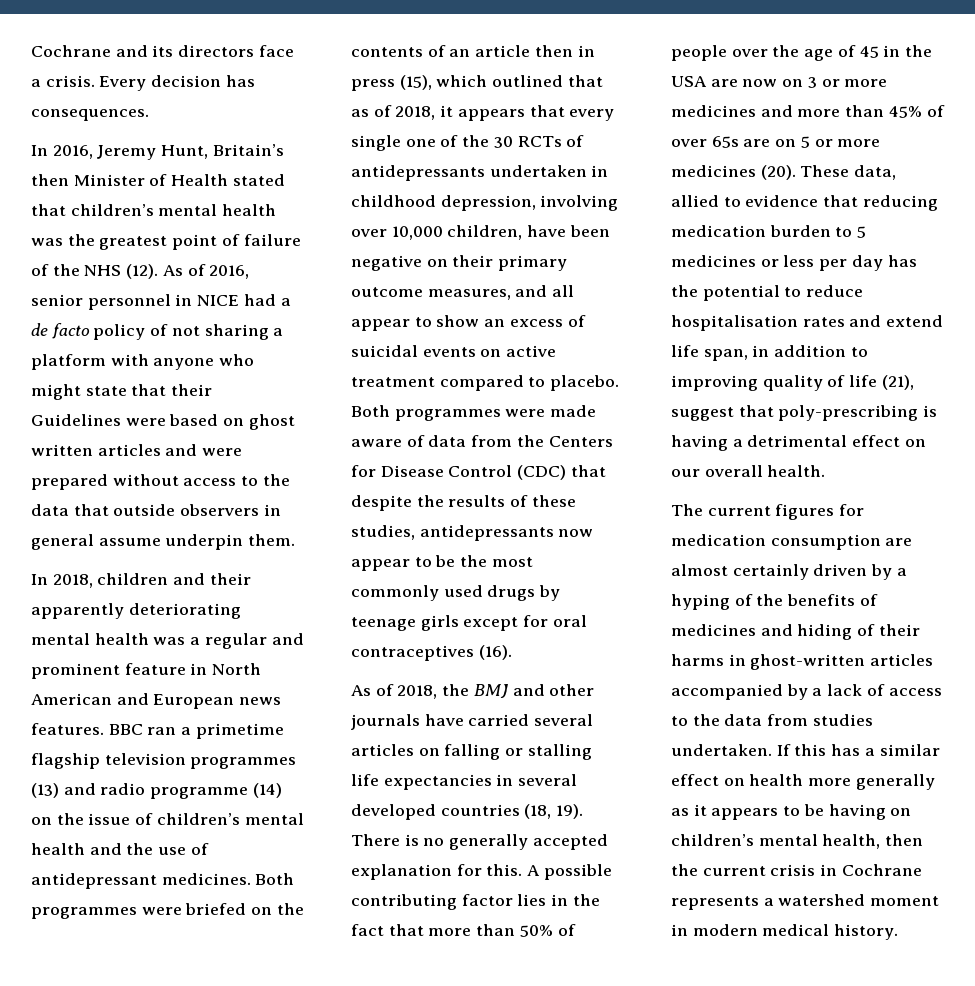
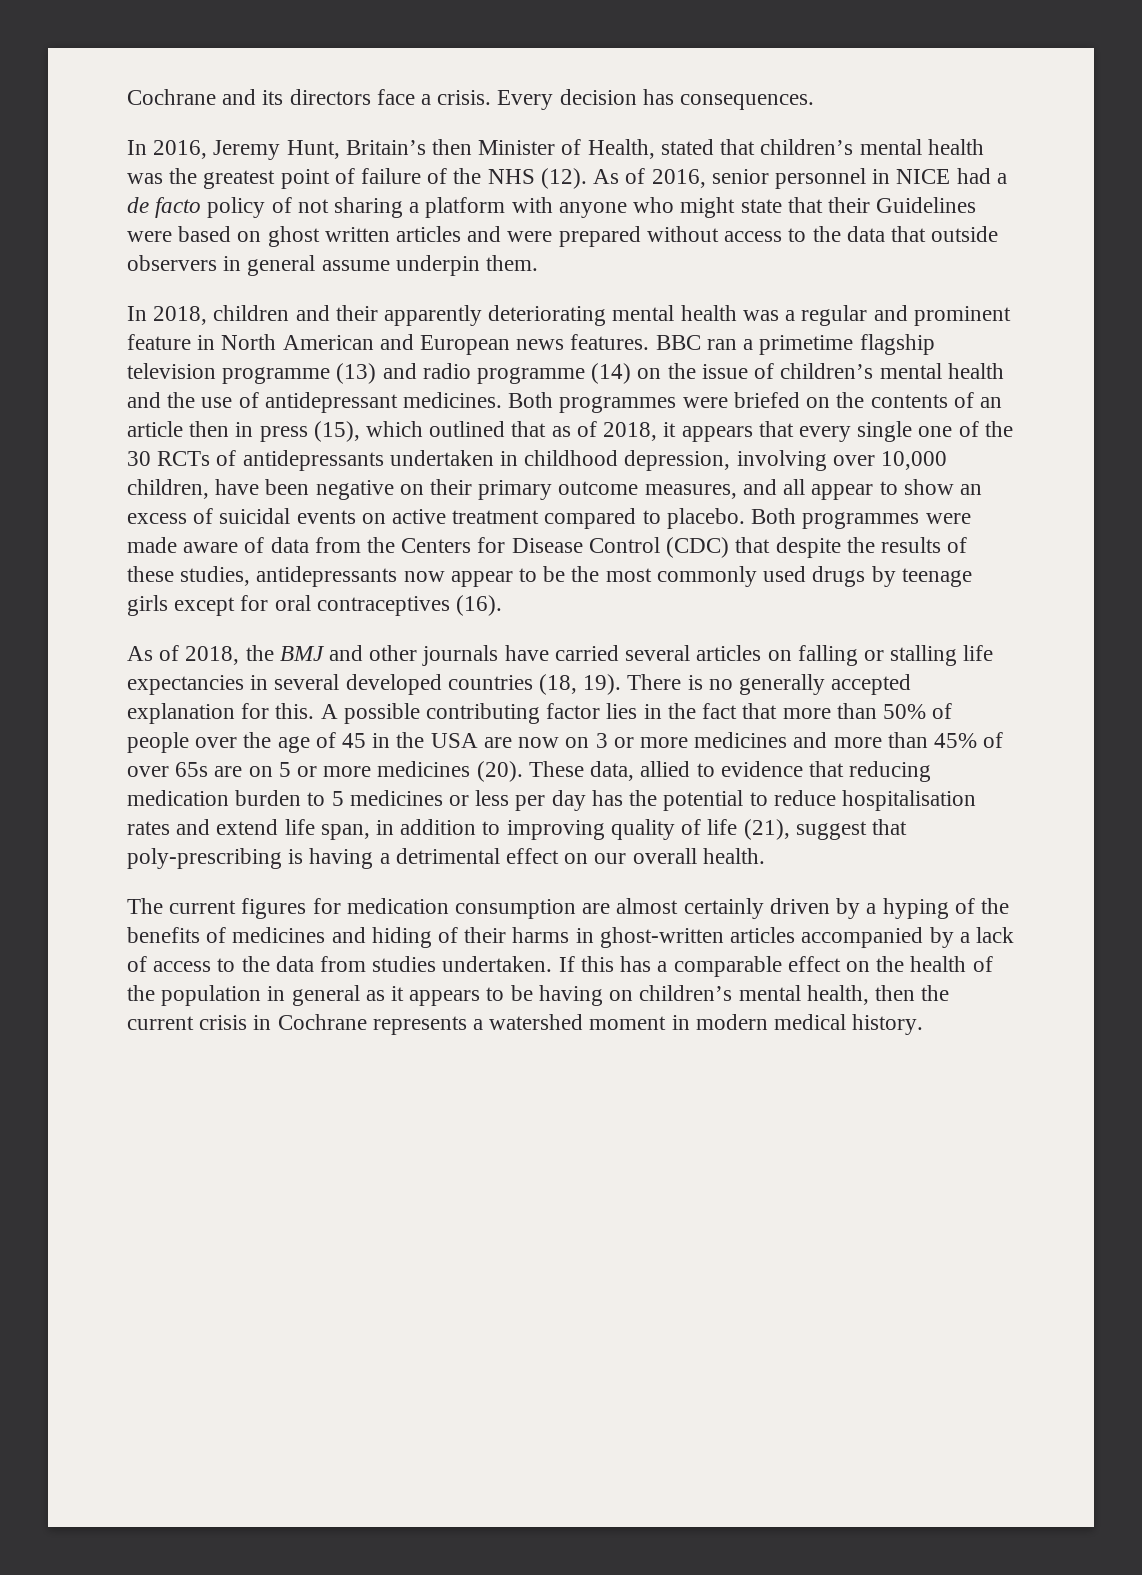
- In 2016, Jeremy Hunt, Britain’s then Minister of Health stated that children’s mental health was the greatest point of failure of the NHS (12).
+ In 2016, Jeremy Hunt, Britain’s then Minister of Health, stated that children’s mental health was the greatest point of failure of the NHS (12).
- BBC ran a primetime flagship television programmes (13) and radio programme (14) on the issue of children’s mental health and the use of antidepressant medicines.
+ BBC ran a primetime flagship television programme (13) and radio programme (14) on the issue of children’s mental health and the use of antidepressant medicines.
- If this has a similar effect on health more generally as it appears to be having on children’s mental health, then the current crisis in Cochrane represents a watershed moment in modern medical history.
+ If this has a comparable effect on the health of the population in general as it appears to be having on children’s mental health, then the current crisis in Cochrane represents a watershed moment in modern medical history.

